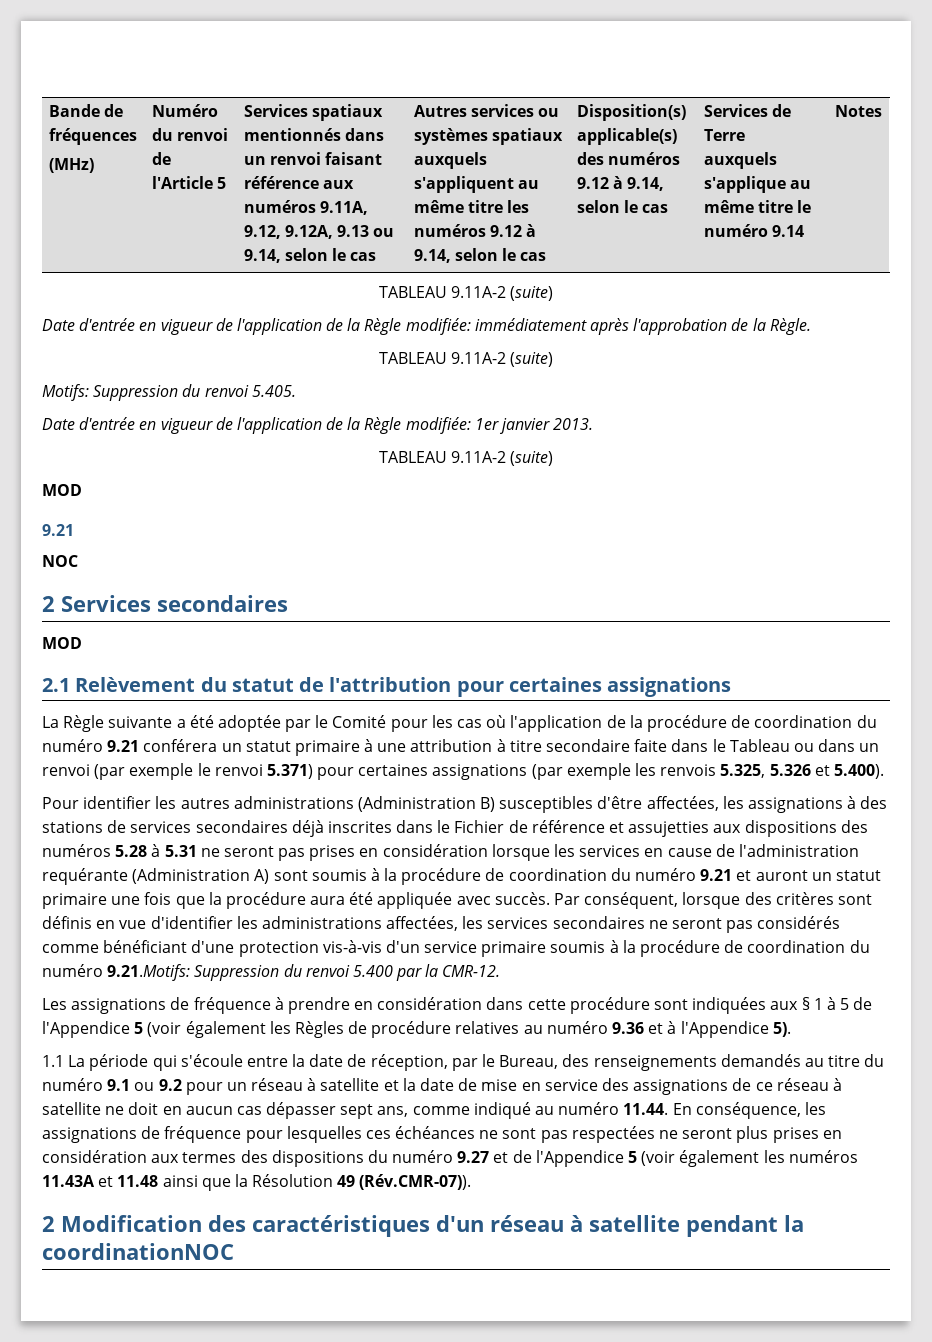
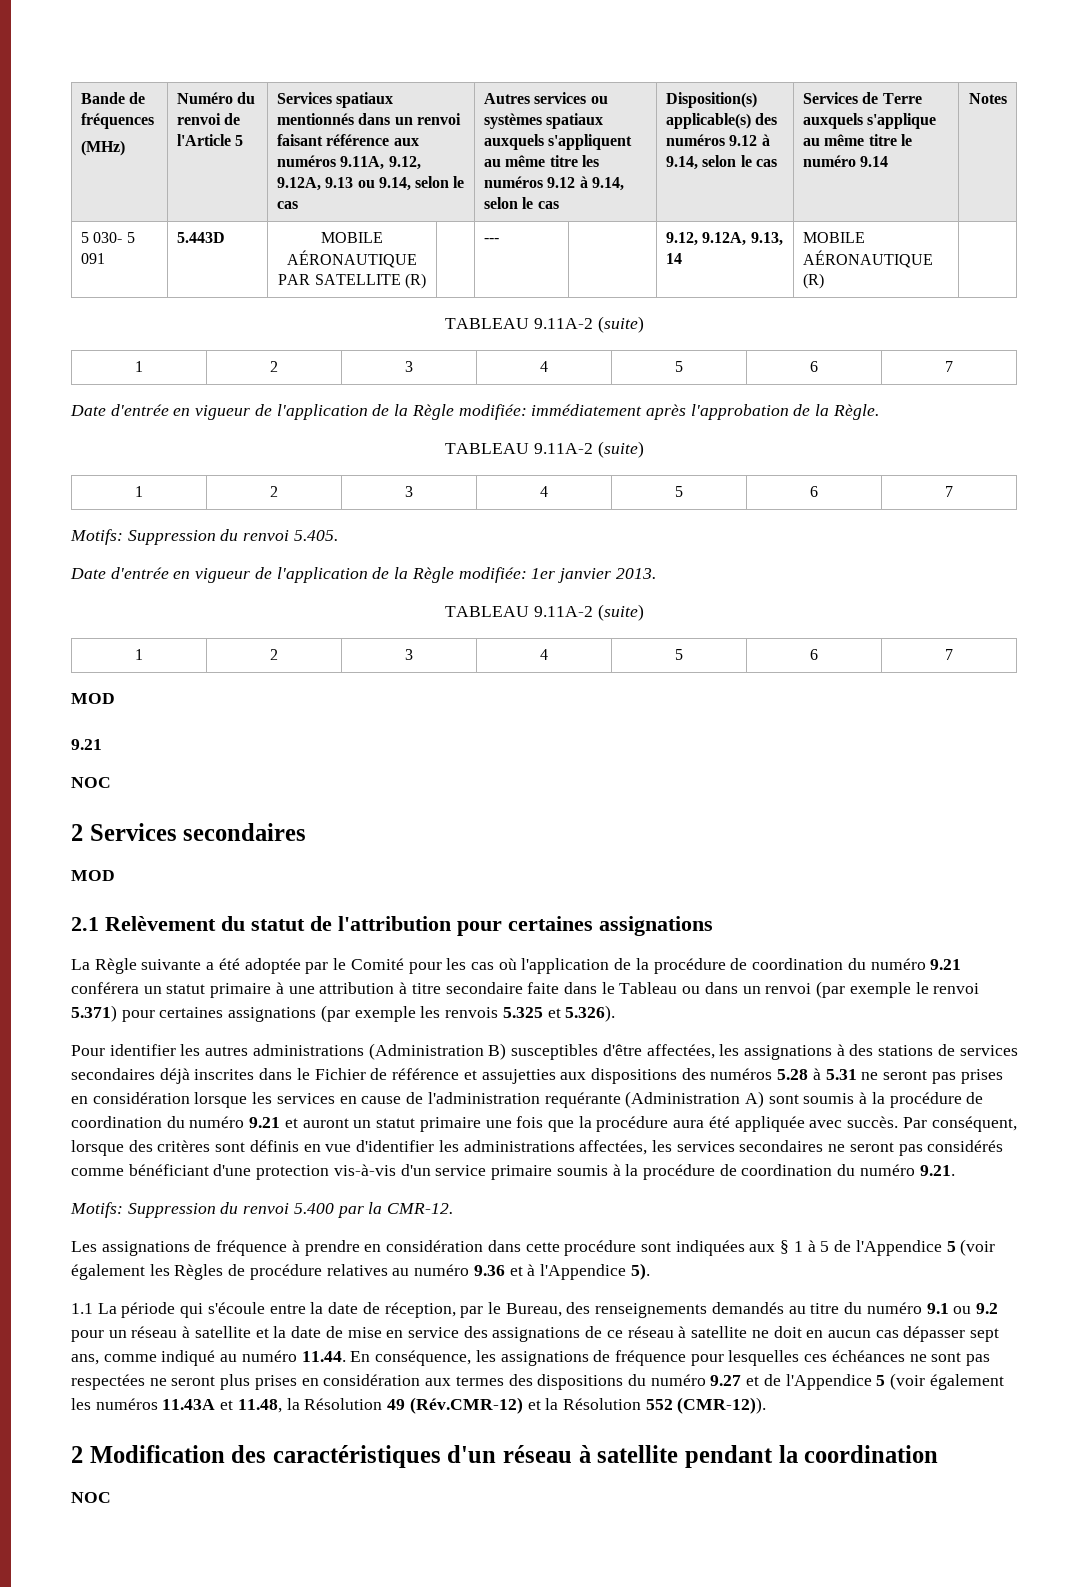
  Notes
+ 5 030- 5 091 | 5.443D | MOBILE AÉRONAUTIQUE PAR SATELLITE (R) | | --- | | 9.12, 9.12A, 9.13, 14 | MOBILE AÉRONAUTIQUE (R) |
  TABLEAU 9.11A-2 (suite)
+ 1 | 2 | 3 | 4 | 5 | 6 | 7
  Date d'entrée en vigueur de l'application de la Règle modifiée: immédiatement après l'approbation de la Règle.
  TABLEAU 9.11A-2 (suite)
+ 1 | 2 | 3 | 4 | 5 | 6 | 7
  Date d'entrée en vigueur de l'application de la Règle modifiée: 1er janvier 2013.
  TABLEAU 9.11A-2 (suite)
+ 1 | 2 | 3 | 4 | 5 | 6 | 7
- La Règle suivante a été adoptée par le Comité pour les cas où l'application de la procédure de coordination du numéro 9.21 conférera un statut primaire à une attribution à titre secondaire faite dans le Tableau ou dans un renvoi (par exemple le renvoi 5.371) pour certaines assignations (par exemple les renvois 5.325, 5.326 et 5.400).
+ La Règle suivante a été adoptée par le Comité pour les cas où l'application de la procédure de coordination du numéro 9.21 conférera un statut primaire à une attribution à titre secondaire faite dans le Tableau ou dans un renvoi (par exemple le renvoi 5.371) pour certaines assignations (par exemple les renvois 5.325 et 5.326).
- Par conséquent, lorsque des critères sont définis en vue d'identifier les administrations affectées, les services secondaires ne seront pas considérés comme bénéficiant d'une protection vis-à-vis d'un service primaire soumis à la procédure de coordination du numéro 9.21.Motifs: Suppression du renvoi 5.400 par la CMR-12.
+ Par conséquent, lorsque des critères sont définis en vue d'identifier les administrations affectées, les services secondaires ne seront pas considérés comme bénéficiant d'une protection vis-à-vis d'un service primaire soumis à la procédure de coordination du numéro 9.21.
+ Motifs: Suppression du renvoi 5.400 par la CMR-12.
- 1.1 La période qui s'écoule entre la date de réception, par le Bureau, des renseignements demandés au titre du numéro 9.1 ou 9.2 pour un réseau à satellite et la date de mise en service des assignations de ce réseau à satellite ne doit en aucun cas dépasser sept ans, comme indiqué au numéro 11.44. En conséquence, les assignations de fréquence pour lesquelles ces échéances ne sont pas respectées ne seront plus prises en considération aux termes des dispositions du numéro 9.27 et de l'Appendice 5 (voir également les numéros 11.43A et 11.48 ainsi que la Résolution 49 (Rév.CMR-07)).
+ 1.1 La période qui s'écoule entre la date de réception, par le Bureau, des renseignements demandés au titre du numéro 9.1 ou 9.2 pour un réseau à satellite et la date de mise en service des assignations de ce réseau à satellite ne doit en aucun cas dépasser sept ans, comme indiqué au numéro 11.44. En conséquence, les assignations de fréquence pour lesquelles ces échéances ne sont pas respectées ne seront plus prises en considération aux termes des dispositions du numéro 9.27 et de l'Appendice 5 (voir également les numéros 11.43A et 11.48, la Résolution 49 (Rév.CMR-12) et la Résolution 552 (CMR-12)).
- 2 Modification des caractéristiques d'un réseau à satellite pendant la coordinationNOC
+ 2 Modification des caractéristiques d'un réseau à satellite pendant la coordination
+ NOC

